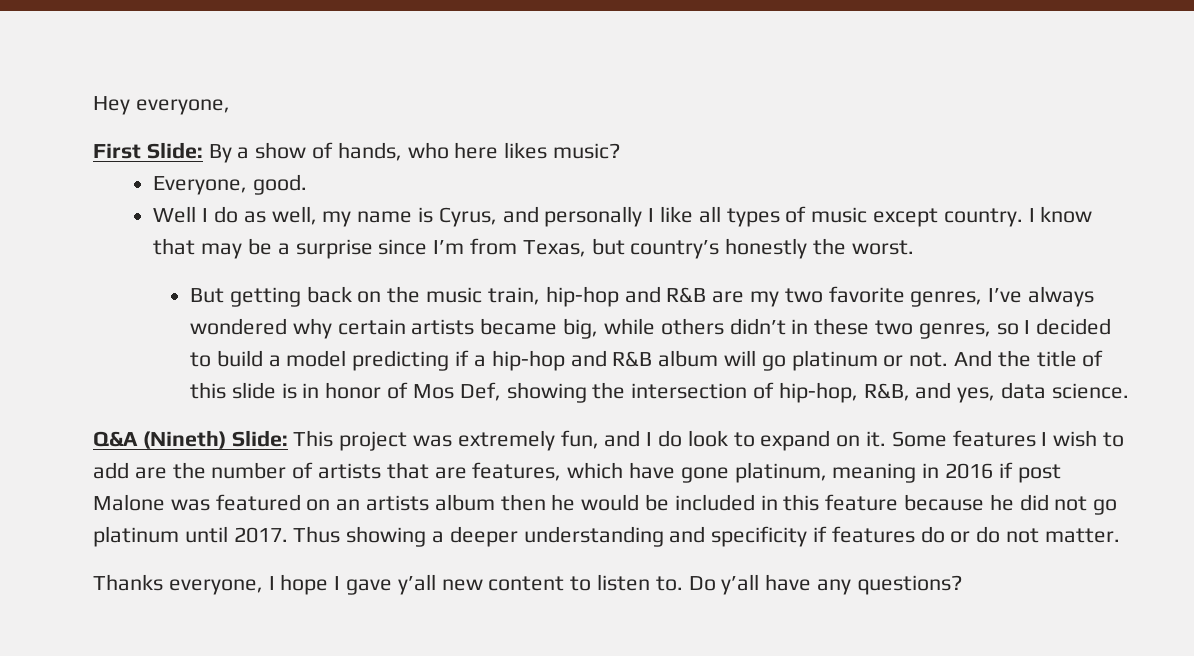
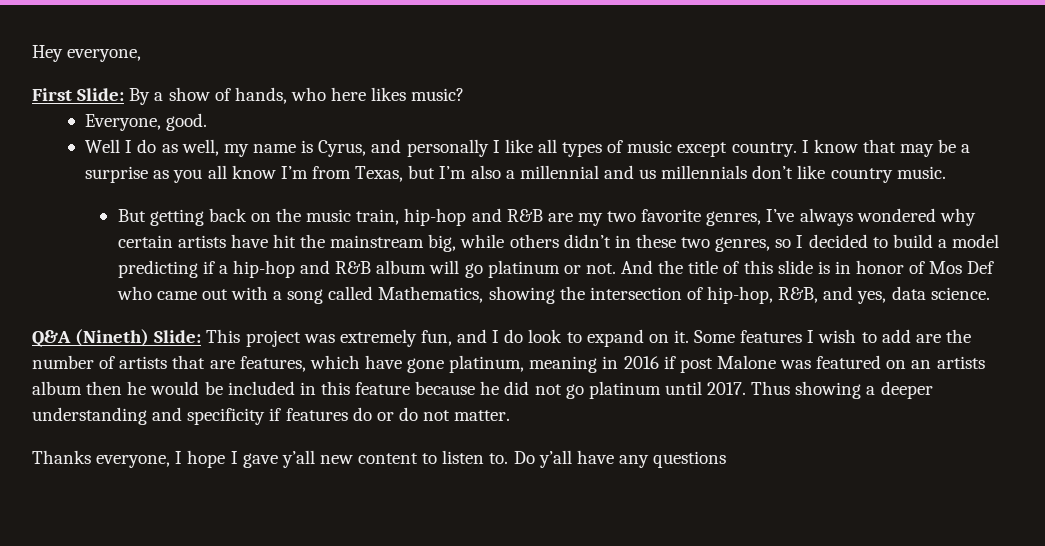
- I know that may be a surprise since I’m from Texas, but country’s honestly the worst.
+ I know that may be a surprise as you all know I’m from Texas, but I’m also a millennial and us millennials don’t like country music.
- But getting back on the music train, hip-hop and R&B are my two favorite genres, I’ve always wondered why certain artists became big, while others didn’t in these two genres, so I decided to build a model predicting if a hip-hop and R&B album will go platinum or not.
+ But getting back on the music train, hip-hop and R&B are my two favorite genres, I’ve always wondered why certain artists have hit the mainstream big, while others didn’t in these two genres, so I decided to build a model predicting if a hip-hop and R&B album will go platinum or not.
- And the title of this slide is in honor of Mos Def, showing the intersection of hip-hop, R&B, and yes, data science.
+ And the title of this slide is in honor of Mos Def who came out with a song called Mathematics, showing the intersection of hip-hop, R&B, and yes, data science.
- Do y’all have any questions?
+ Do y’all have any questions

